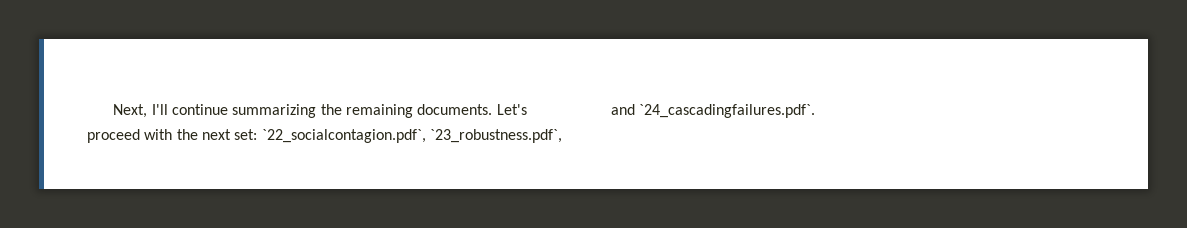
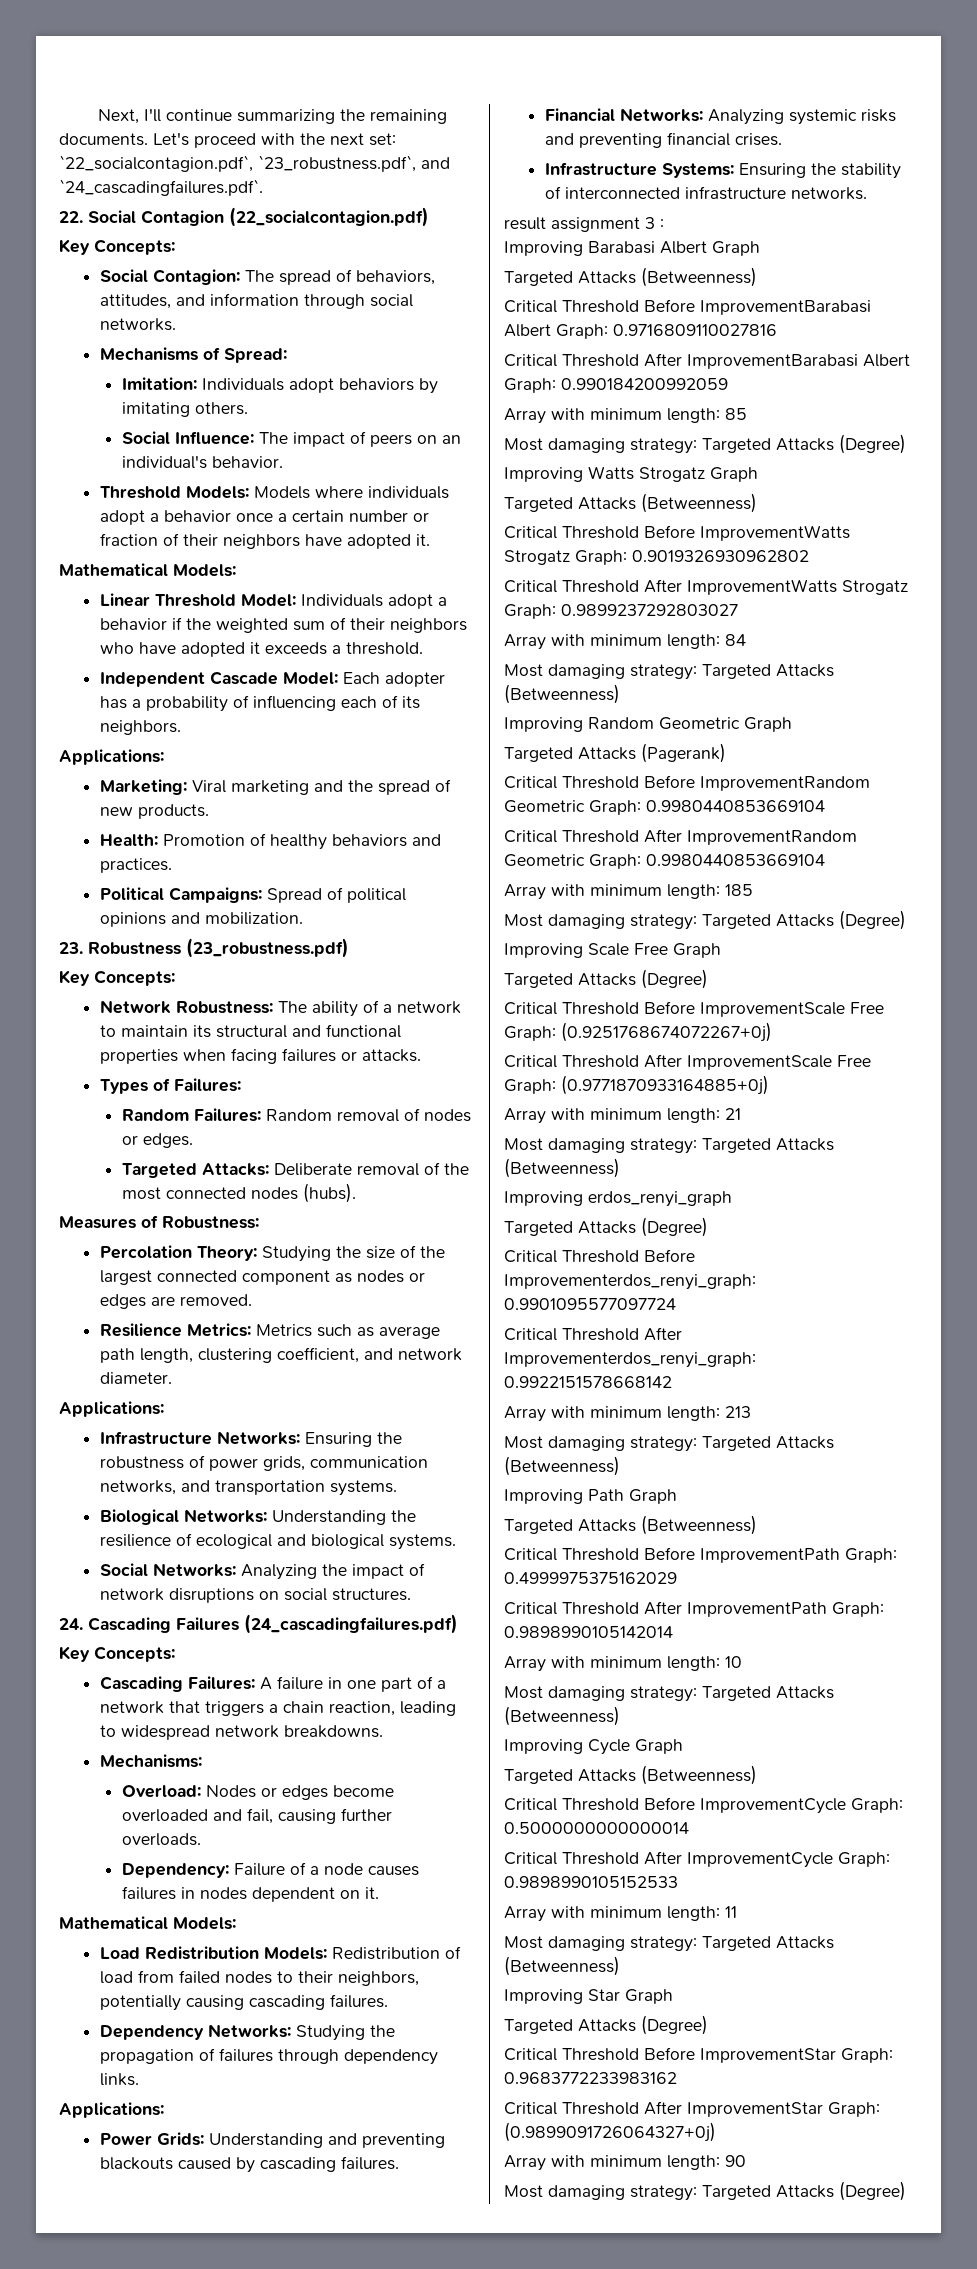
+ 22. Social Contagion (22_socialcontagion.pdf)
+ Key Concepts:
+ Social Contagion: The spread of behaviors, attitudes, and information through social networks.
+ Mechanisms of Spread:
+ Imitation: Individuals adopt behaviors by imitating others.
+ Social Influence: The impact of peers on an individual's behavior.
+ Threshold Models: Models where individuals adopt a behavior once a certain number or fraction of their neighbors have adopted it.
+ Mathematical Models:
+ Linear Threshold Model: Individuals adopt a behavior if the weighted sum of their neighbors who have adopted it exceeds a threshold.
+ Independent Cascade Model: Each adopter has a probability of influencing each of its neighbors.
+ Applications:
+ Marketing: Viral marketing and the spread of new products.
+ Health: Promotion of healthy behaviors and practices.
+ Political Campaigns: Spread of political opinions and mobilization.
+ 23. Robustness (23_robustness.pdf)
+ Key Concepts:
+ Network Robustness: The ability of a network to maintain its structural and functional properties when facing failures or attacks.
+ Types of Failures:
+ Random Failures: Random removal of nodes or edges.
+ Targeted Attacks: Deliberate removal of the most connected nodes (hubs).
+ Measures of Robustness:
+ Percolation Theory: Studying the size of the largest connected component as nodes or edges are removed.
+ Resilience Metrics: Metrics such as average path length, clustering coefficient, and network diameter.
+ Applications:
+ Infrastructure Networks: Ensuring the robustness of power grids, communication networks, and transportation systems.
+ Biological Networks: Understanding the resilience of ecological and biological systems.
+ Social Networks: Analyzing the impact of network disruptions on social structures.
+ 24. Cascading Failures (24_cascadingfailures.pdf)
+ Key Concepts:
+ Cascading Failures: A failure in one part of a network that triggers a chain reaction, leading to widespread network breakdowns.
+ Mechanisms:
+ Overload: Nodes or edges become overloaded and fail, causing further overloads.
+ Dependency: Failure of a node causes failures in nodes dependent on it.
+ Mathematical Models:
+ Load Redistribution Models: Redistribution of load from failed nodes to their neighbors, potentially causing cascading failures.
+ Dependency Networks: Studying the propagation of failures through dependency links.
+ Applications:
+ Power Grids: Understanding and preventing blackouts caused by cascading failures.
+ Financial Networks: Analyzing systemic risks and preventing financial crises.
+ Infrastructure Systems: Ensuring the stability of interconnected infrastructure networks.
+ result assignment 3 :
+ Improving Barabasi Albert Graph
+ Targeted Attacks (Betweenness)
+ Critical Threshold Before ImprovementBarabasi Albert Graph: 0.9716809110027816
+ Critical Threshold After ImprovementBarabasi Albert Graph: 0.990184200992059
+ Array with minimum length: 85
+ Most damaging strategy: Targeted Attacks (Degree)
+ Improving Watts Strogatz Graph
+ Targeted Attacks (Betweenness)
+ Critical Threshold Before ImprovementWatts Strogatz Graph: 0.9019326930962802
+ Critical Threshold After ImprovementWatts Strogatz Graph: 0.9899237292803027
+ Array with minimum length: 84
+ Most damaging strategy: Targeted Attacks (Betweenness)
+ Improving Random Geometric Graph
+ Targeted Attacks (Pagerank)
+ Critical Threshold Before ImprovementRandom Geometric Graph: 0.9980440853669104
+ Critical Threshold After ImprovementRandom Geometric Graph: 0.9980440853669104
+ Array with minimum length: 185
+ Most damaging strategy: Targeted Attacks (Degree)
+ Improving Scale Free Graph
+ Targeted Attacks (Degree)
+ Critical Threshold Before ImprovementScale Free Graph: (0.9251768674072267+0j)
+ Critical Threshold After ImprovementScale Free Graph: (0.9771870933164885+0j)
+ Array with minimum length: 21
+ Most damaging strategy: Targeted Attacks (Betweenness)
+ Improving erdos_renyi_graph
+ Targeted Attacks (Degree)
+ Critical Threshold Before Improvementerdos_renyi_graph: 0.9901095577097724
+ Critical Threshold After Improvementerdos_renyi_graph: 0.9922151578668142
+ Array with minimum length: 213
+ Most damaging strategy: Targeted Attacks (Betweenness)
+ Improving Path Graph
+ Targeted Attacks (Betweenness)
+ Critical Threshold Before ImprovementPath Graph: 0.4999975375162029
+ Critical Threshold After ImprovementPath Graph: 0.9898990105142014
+ Array with minimum length: 10
+ Most damaging strategy: Targeted Attacks (Betweenness)
+ Improving Cycle Graph
+ Targeted Attacks (Betweenness)
+ Critical Threshold Before ImprovementCycle Graph: 0.5000000000000014
+ Critical Threshold After ImprovementCycle Graph: 0.9898990105152533
+ Array with minimum length: 11
+ Most damaging strategy: Targeted Attacks (Betweenness)
+ Improving Star Graph
+ Targeted Attacks (Degree)
+ Critical Threshold Before ImprovementStar Graph: 0.9683772233983162
+ Critical Threshold After ImprovementStar Graph: (0.9899091726064327+0j)
+ Array with minimum length: 90
+ Most damaging strategy: Targeted Attacks (Degree)

